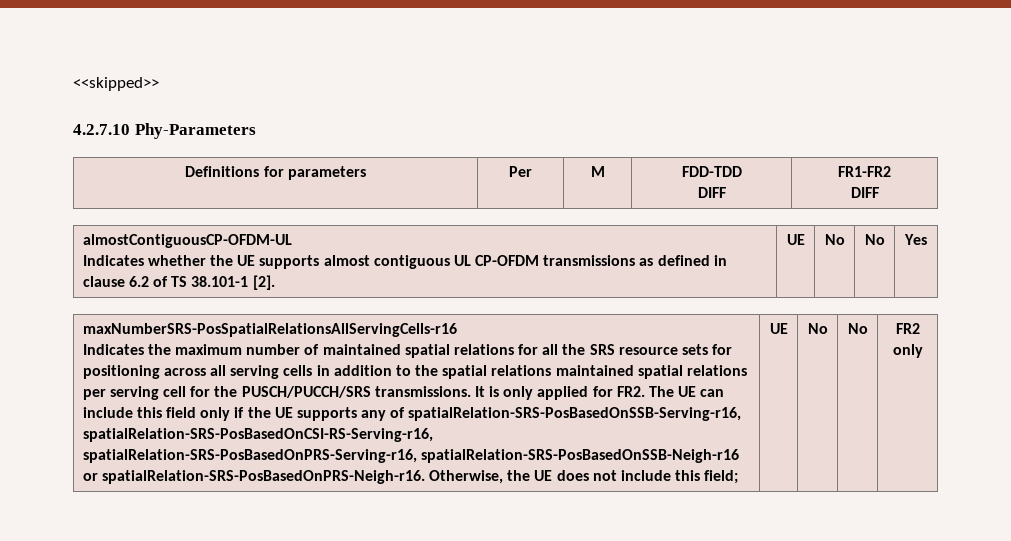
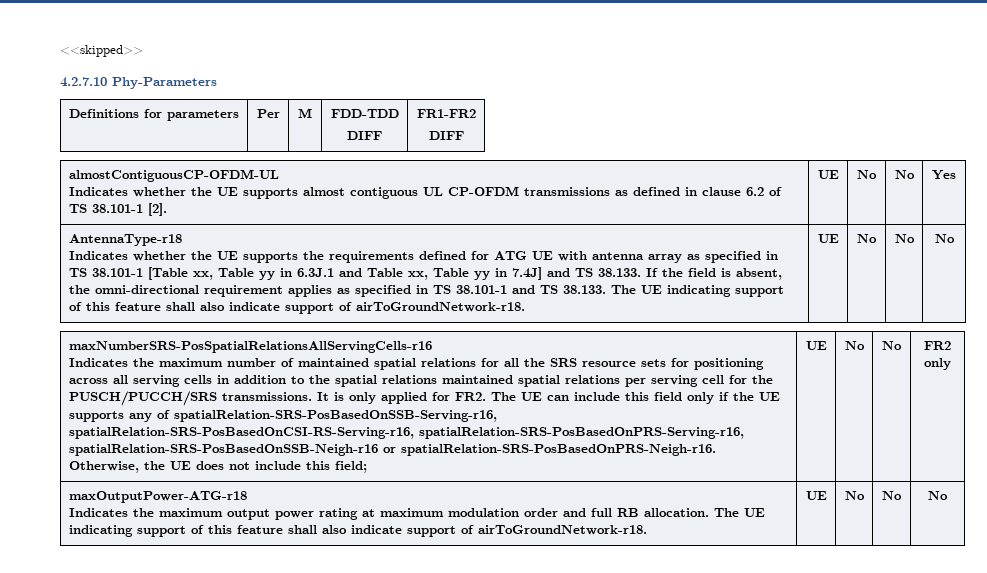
+ AntennaType-r18
+ Indicates whether the UE supports the requirements defined for ATG UE with antenna array as specified in TS 38.101-1 [Table xx, Table yy in 6.3J.1 and Table xx, Table yy in 7.4J] and TS 38.133. If the field is absent, the omni-directional requirement applies as specified in TS 38.101-1 and TS 38.133. The UE indicating support of this feature shall also indicate support of airToGroundNetwork-r18. | UE | No | No | No
+ maxOutputPower-ATG-r18
+ Indicates the maximum output power rating at maximum modulation order and full RB allocation. The UE indicating support of this feature shall also indicate support of airToGroundNetwork-r18. | UE | No | No | No

